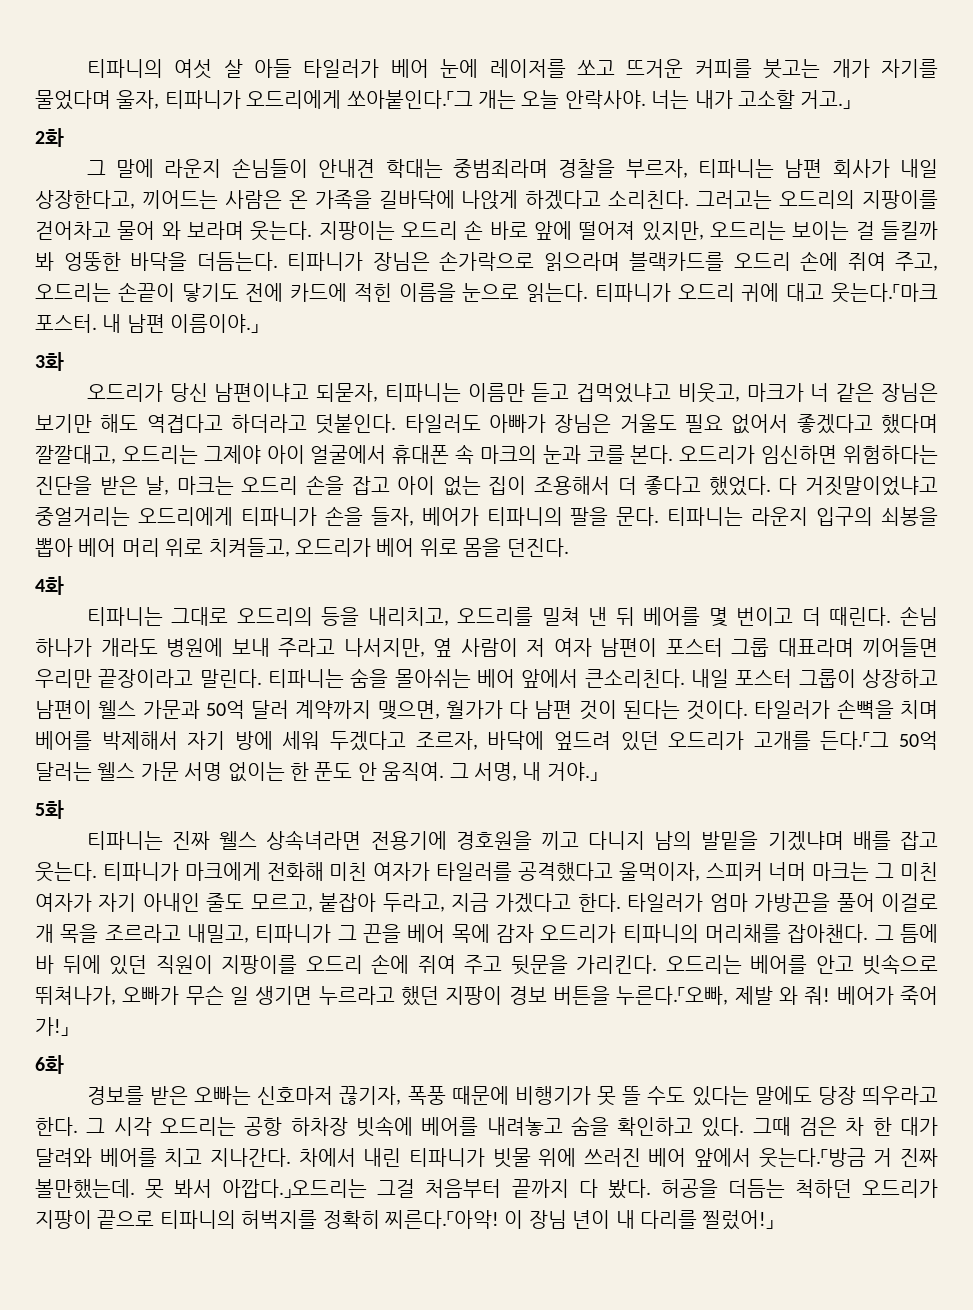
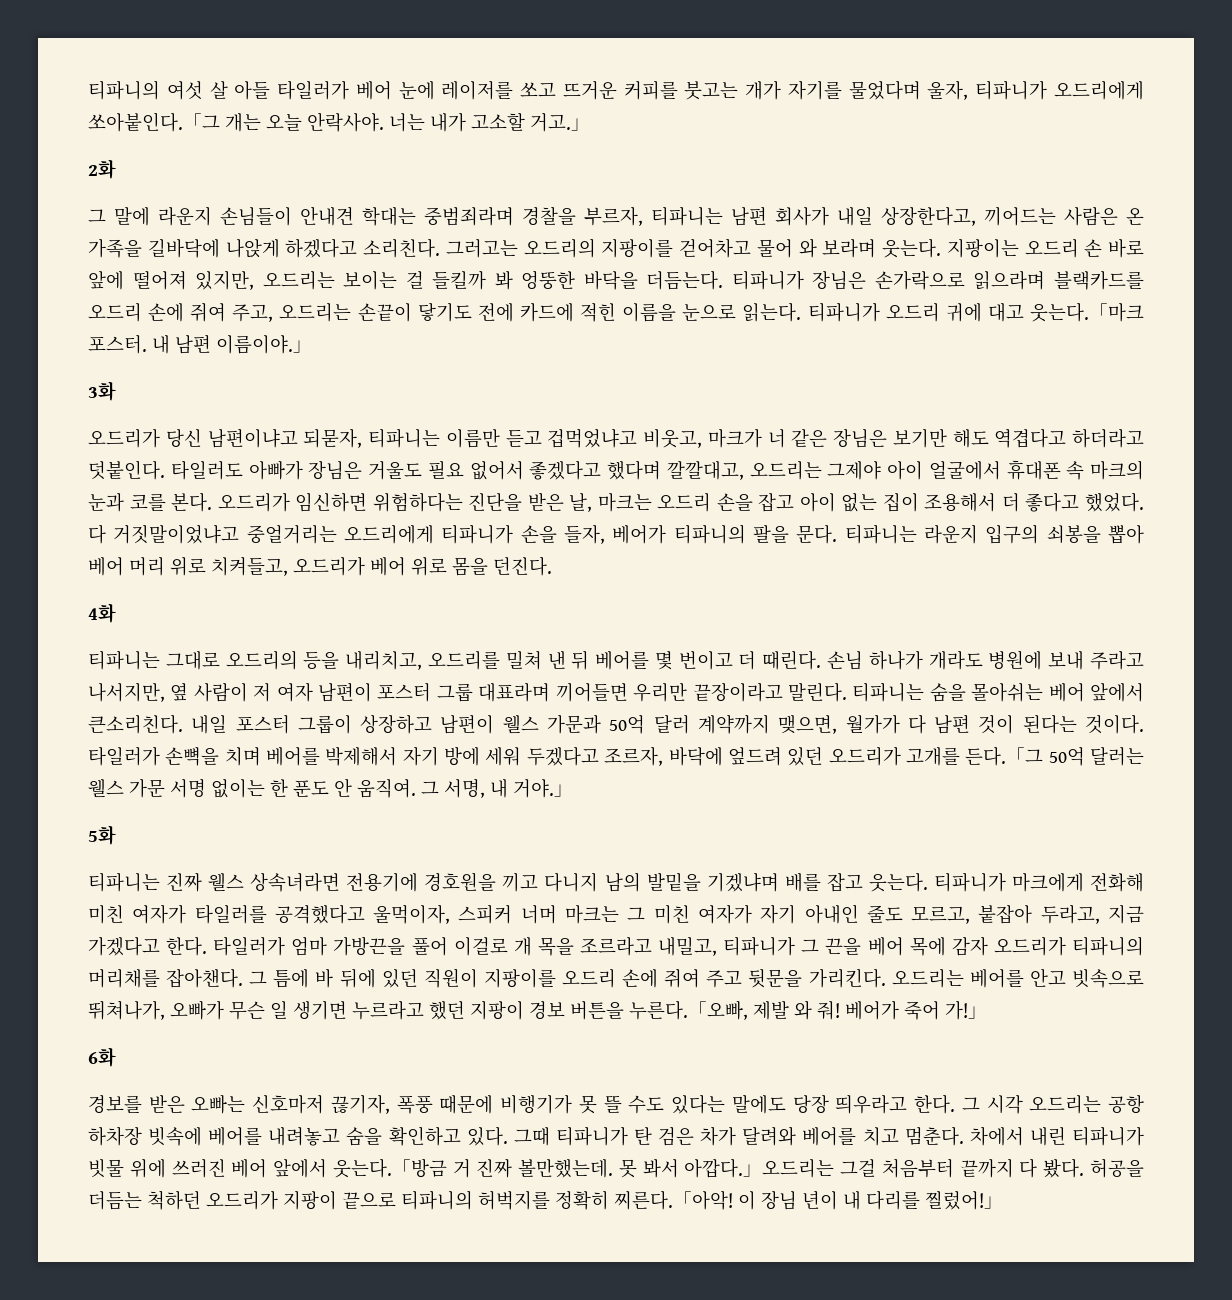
- 그때 검은 차 한 대가 달려와 베어를 치고 지나간다.
+ 그때 티파니가 탄 검은 차가 달려와 베어를 치고 멈춘다.

